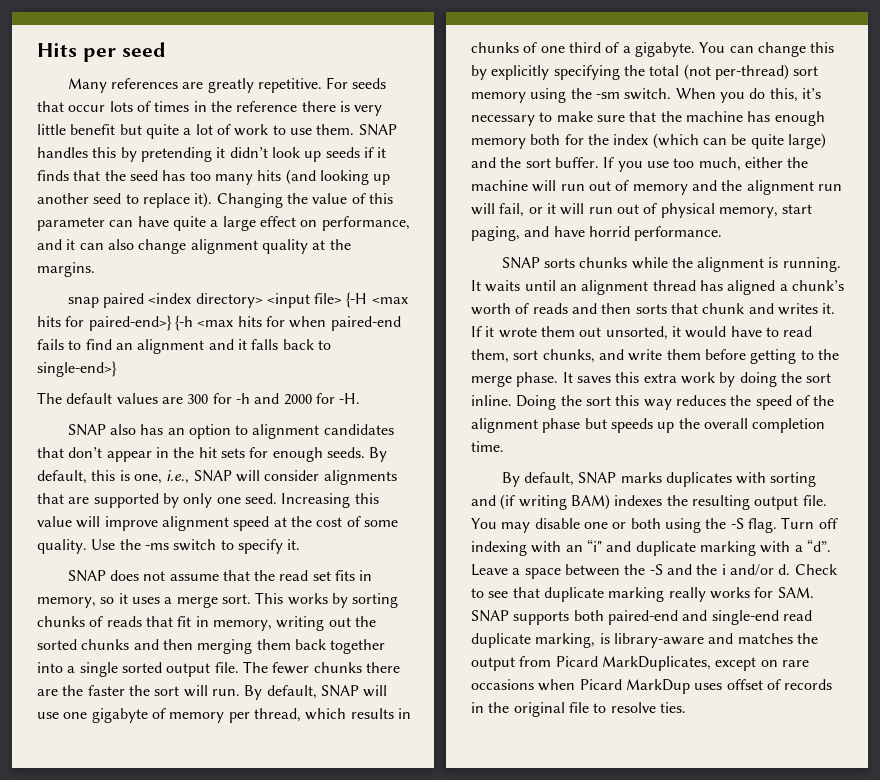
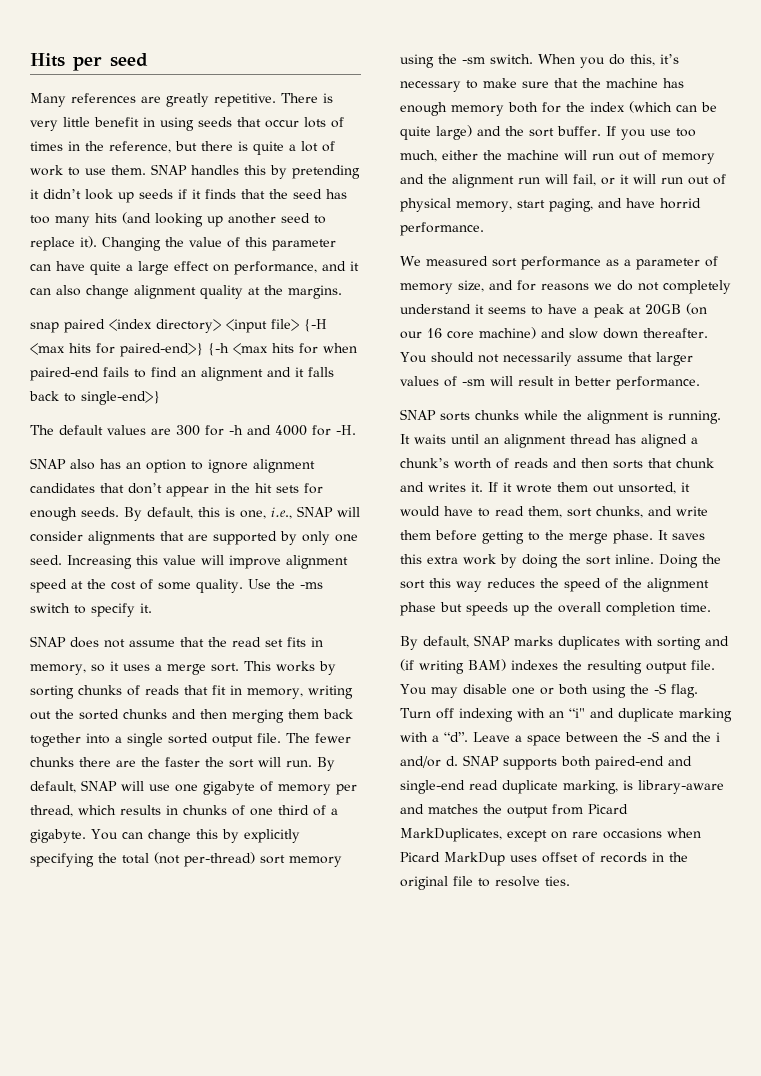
- For seeds that occur lots of times in the reference there is very little benefit but quite a lot of work to use them.
+ There is very little benefit in using seeds that occur lots of times in the reference, but there is quite a lot of work to use them.
- The default values are 300 for -h and 2000 for -H.
+ The default values are 300 for -h and 4000 for -H.
- SNAP also has an option to alignment candidates that don’t appear in the hit sets for enough seeds.
+ SNAP also has an option to ignore alignment candidates that don’t appear in the hit sets for enough seeds.
+ We measured sort performance as a parameter of memory size, and for reasons we do not completely understand it seems to have a peak at 20GB (on our 16 core machine) and slow down thereafter. You should not necessarily assume that larger values of -sm will result in better performance.
- Check to see that duplicate marking really works for SAM. SNAP supports both paired-end and single-end read duplicate marking, is library-aware and matches the output from Picard MarkDuplicates, except on rare occasions when Picard MarkDup uses offset of records in the original file to resolve ties.
+ SNAP supports both paired-end and single-end read duplicate marking, is library-aware and matches the output from Picard MarkDuplicates, except on rare occasions when Picard MarkDup uses offset of records in the original file to resolve ties.

